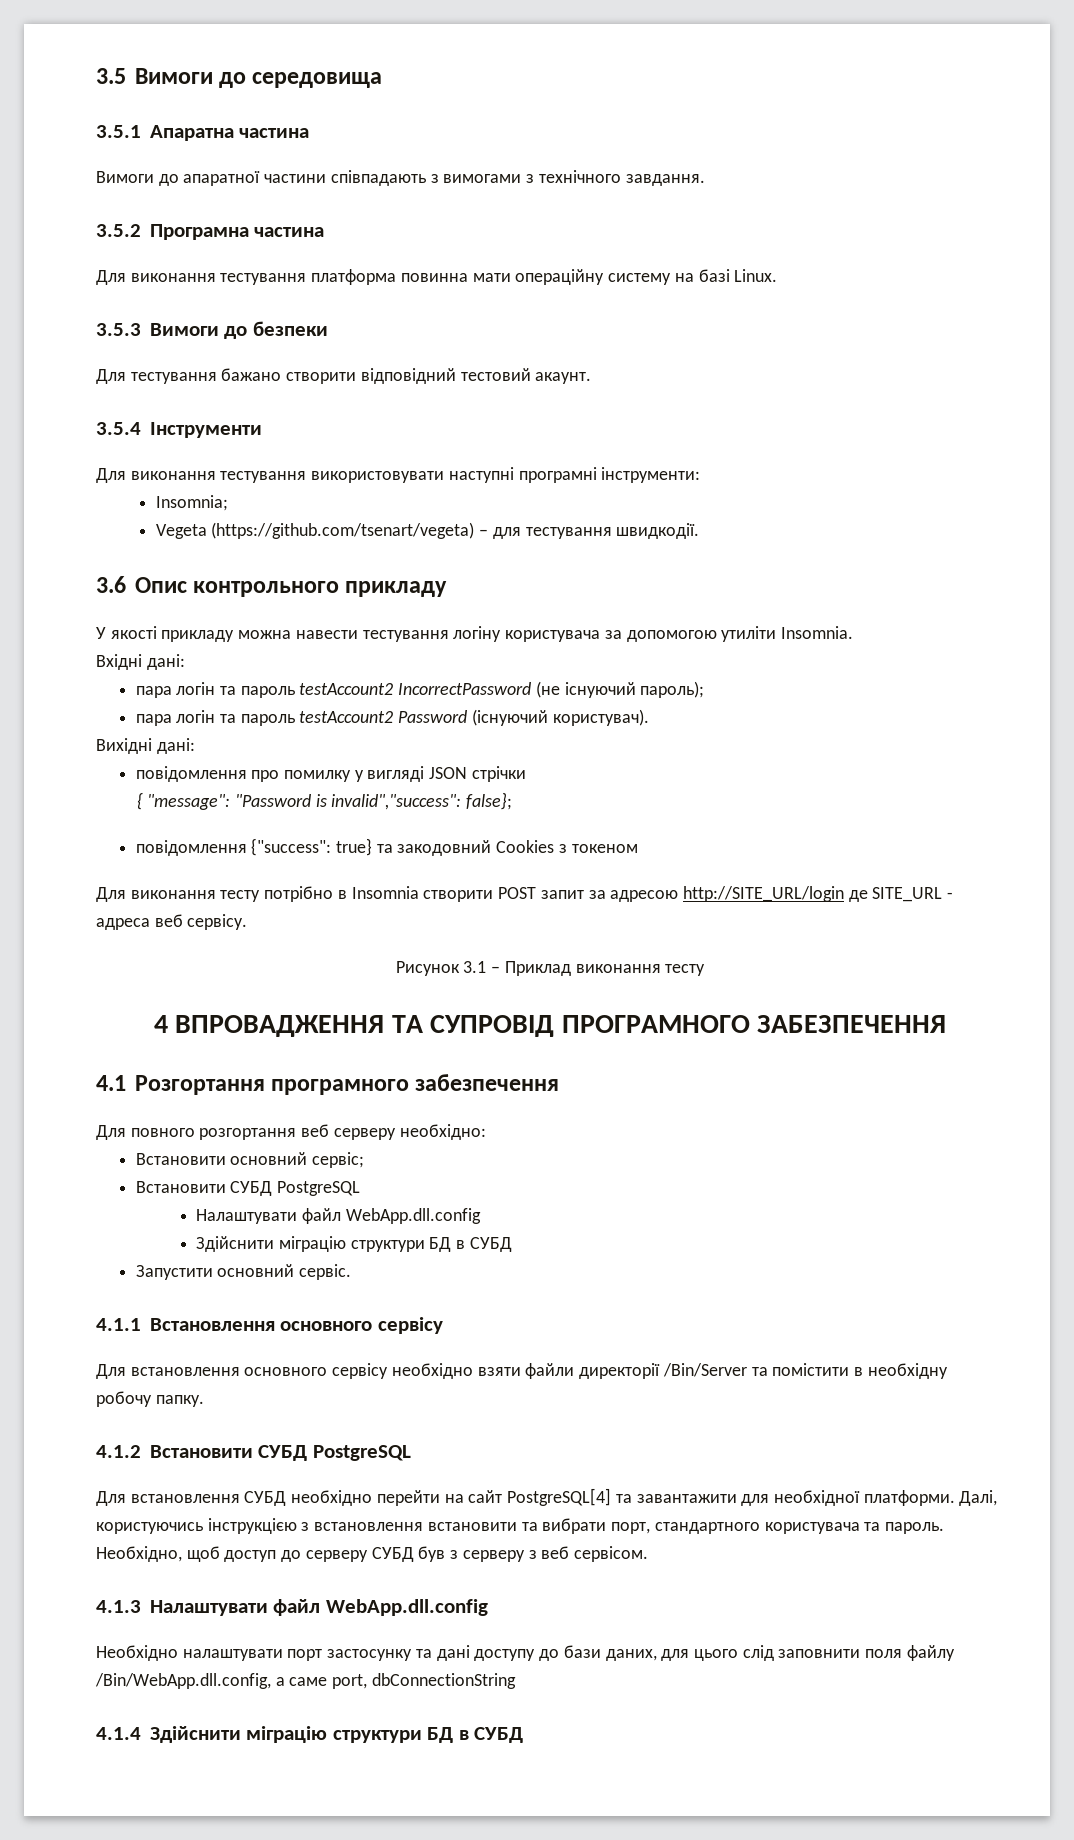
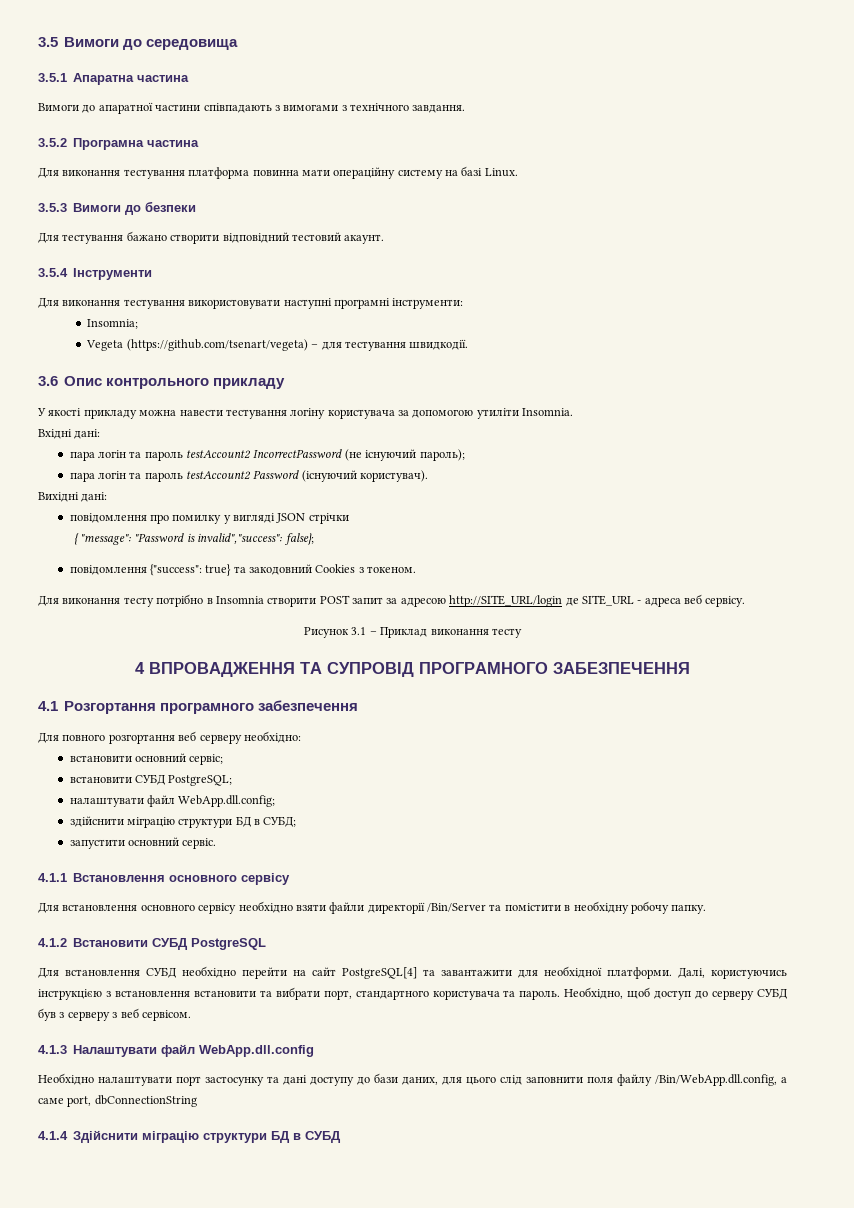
- повідомлення {"success": true} та закодовний Cookies з токеном
+ повідомлення {"success": true} та закодовний Cookies з токеном.
- Встановити основний сервіс;
- Встановити СУБД PostgreSQL
- Налаштувати файл WebApp.dll.config
- Здійснити міграцію структури БД в СУБД
- Запустити основний сервіс.
+ встановити основний сервіс;
+ встановити СУБД PostgreSQL;
+ налаштувати файл WebApp.dll.config;
+ здійснити міграцію структури БД в СУБД;
+ запустити основний сервіс.

